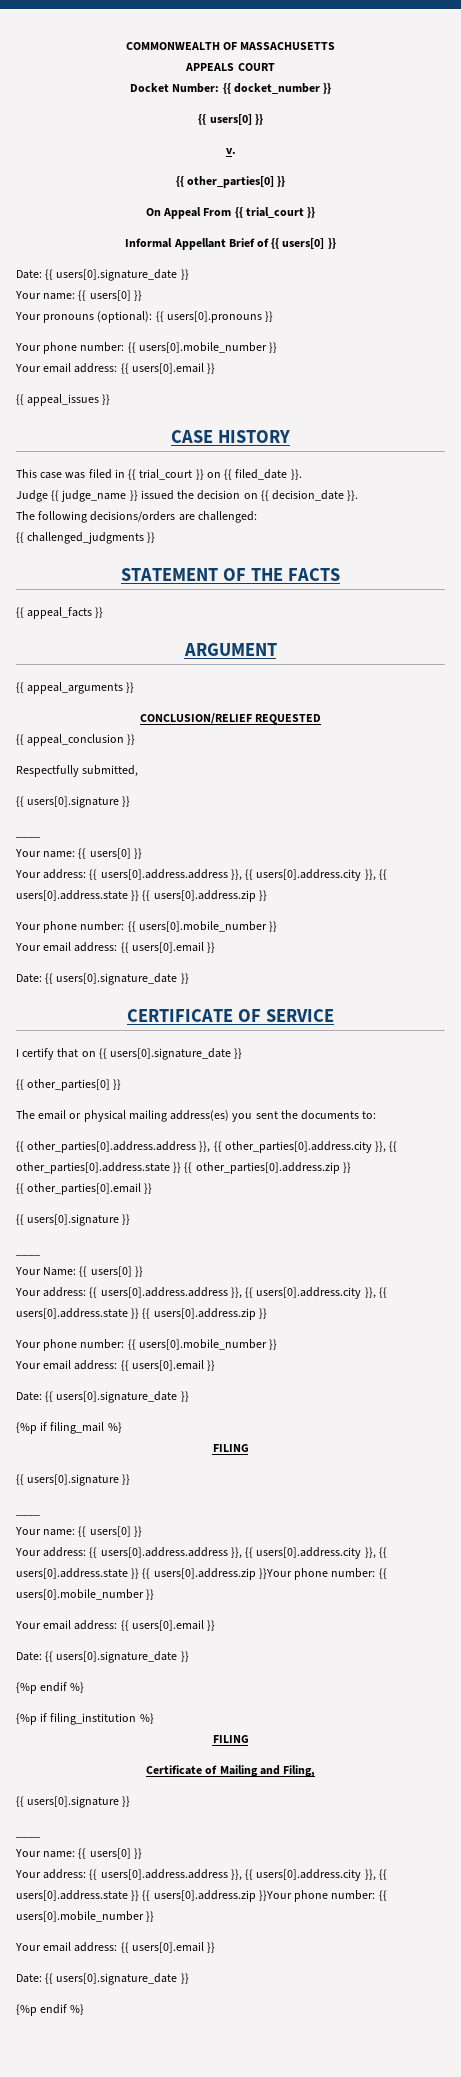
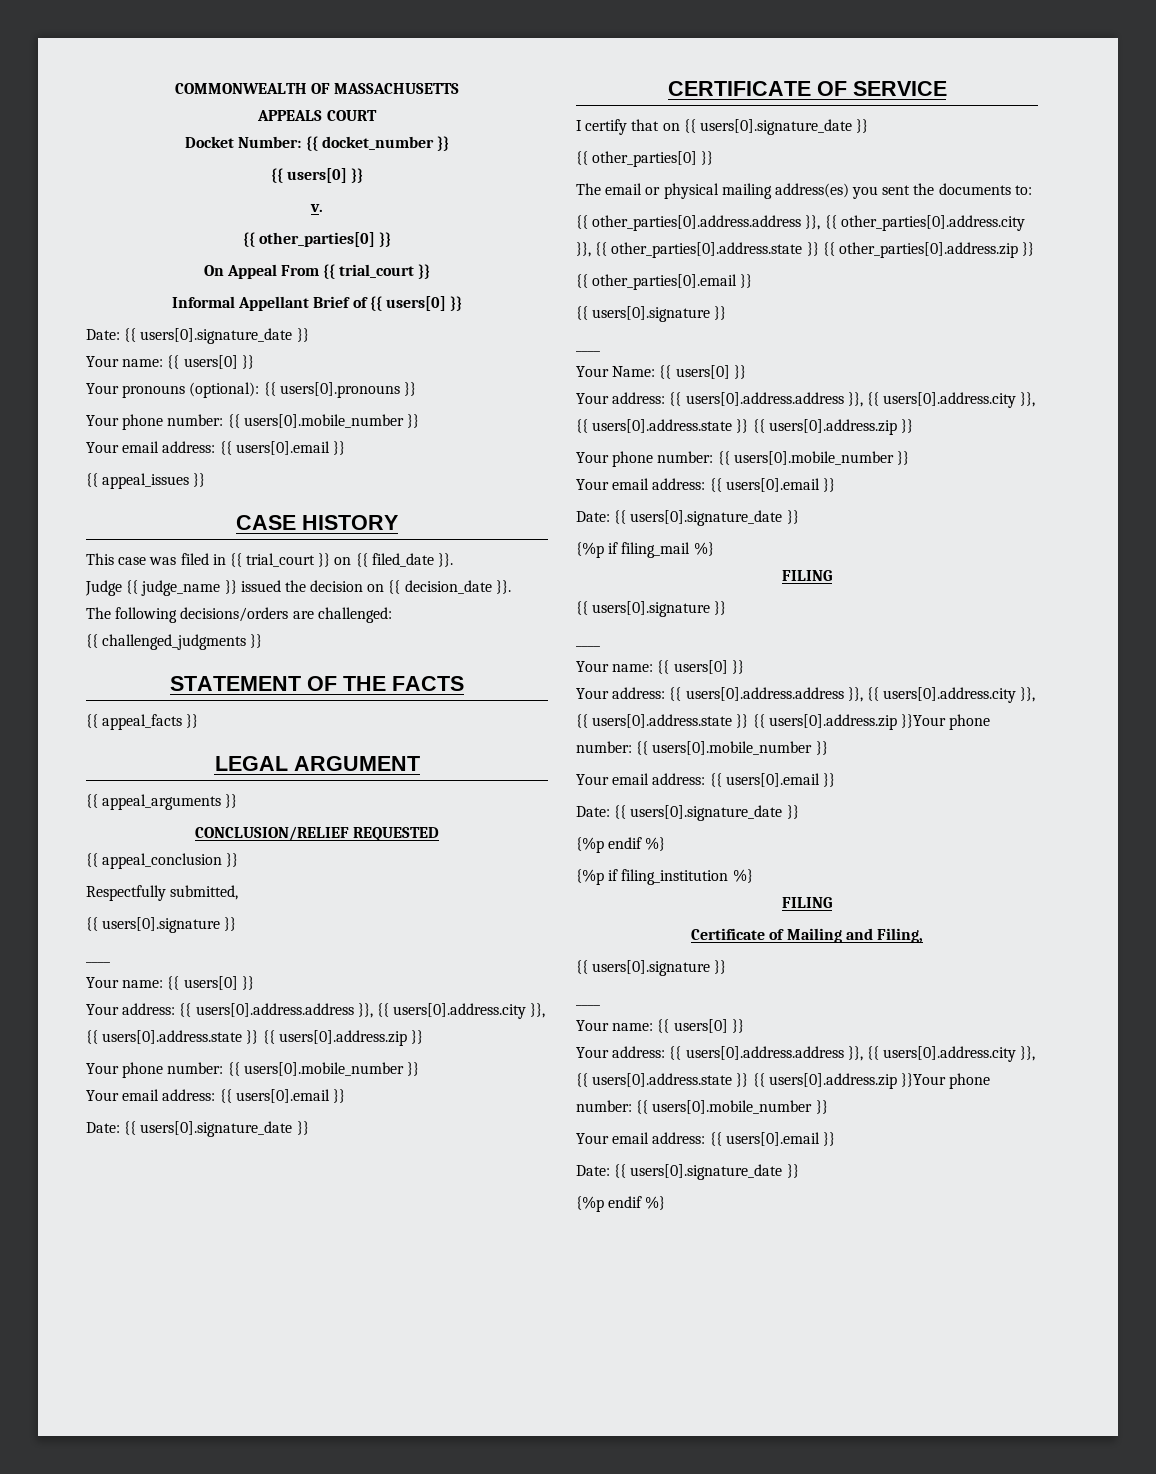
- ARGUMENT
+ LEGAL ARGUMENT

